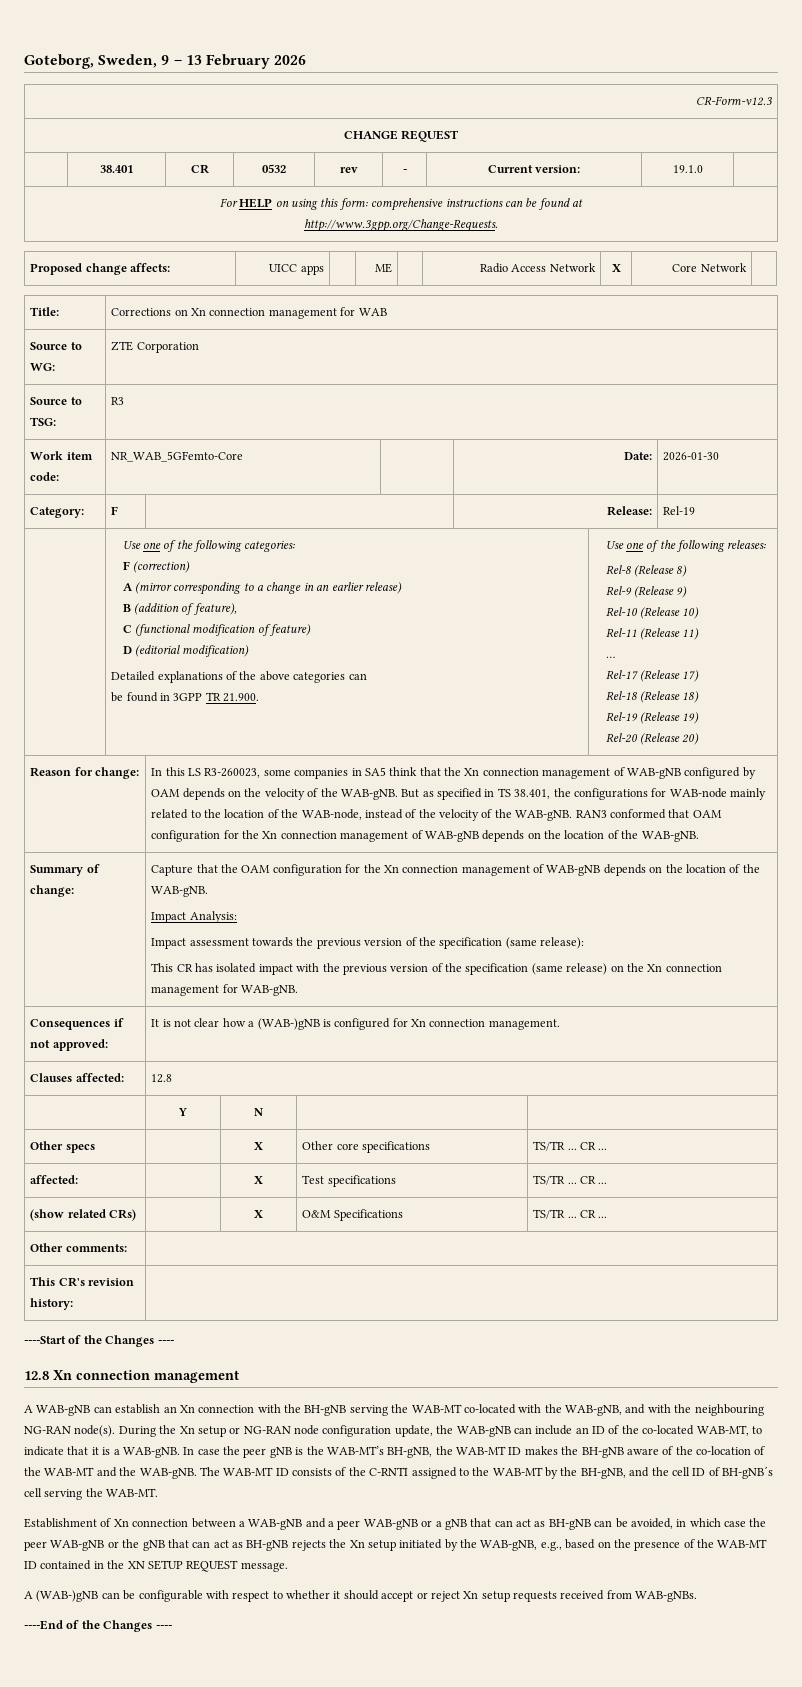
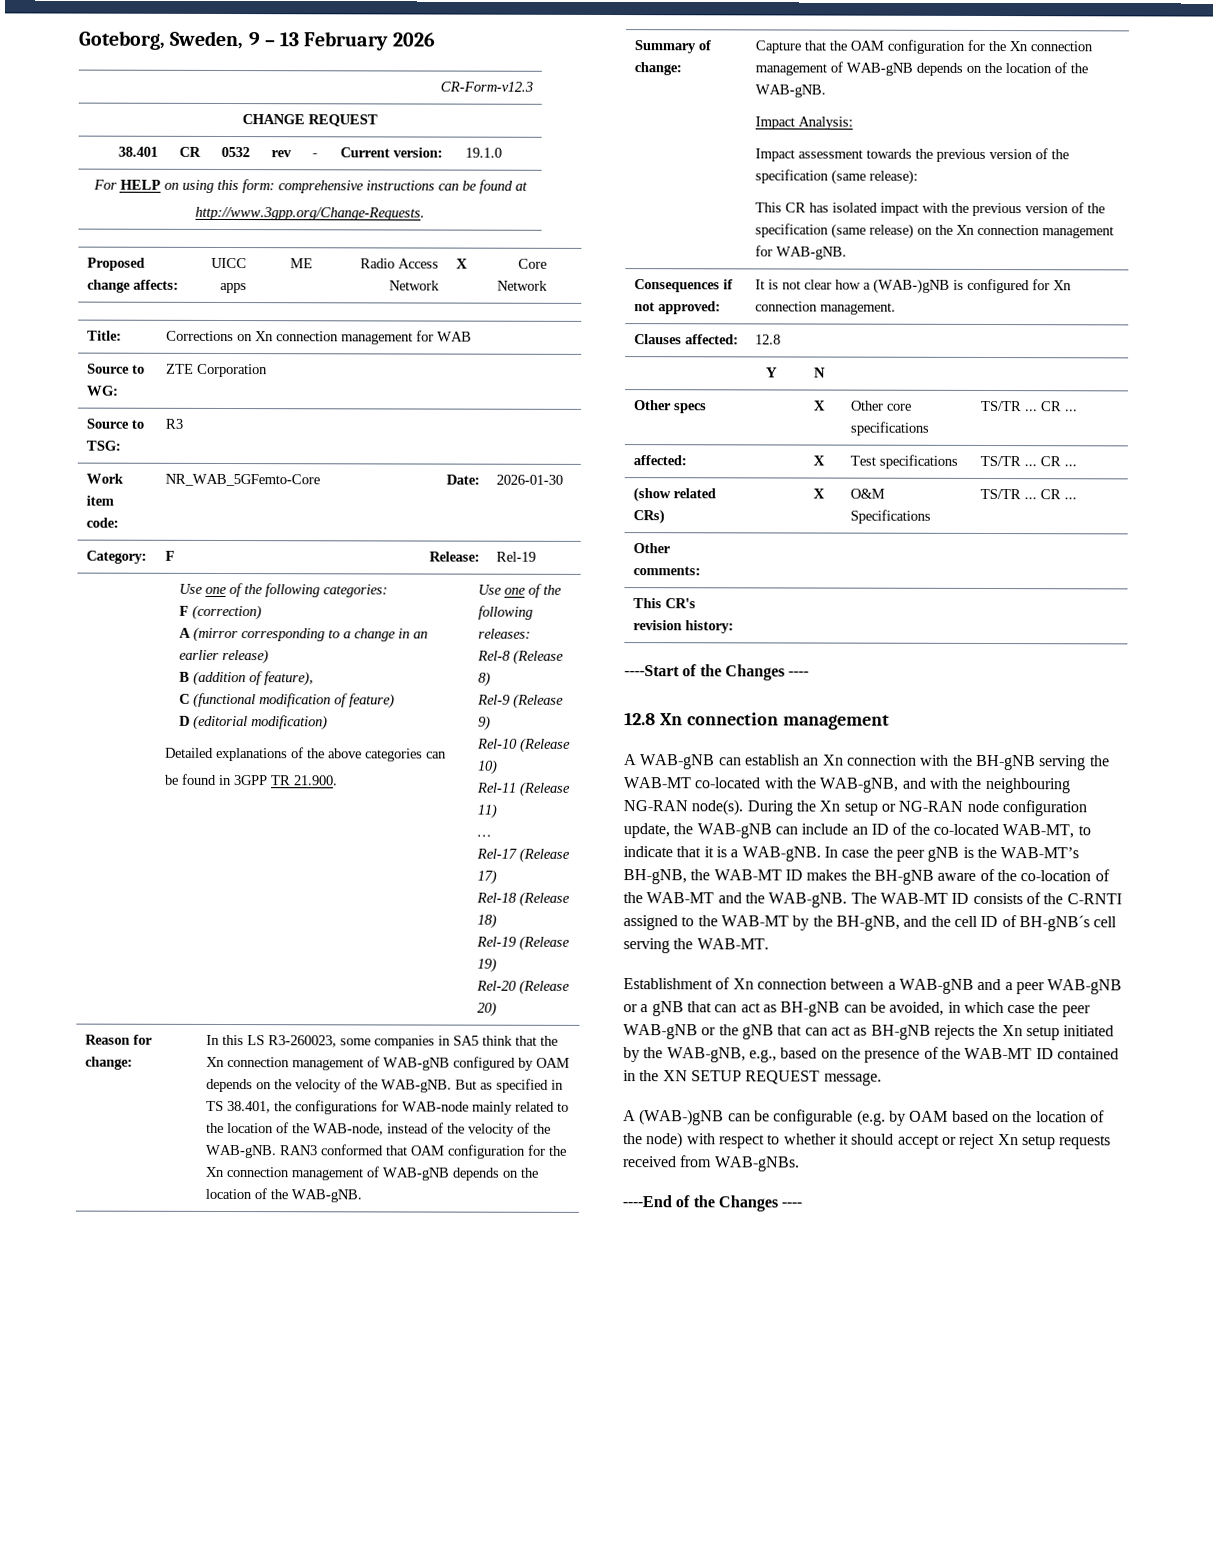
- A (WAB-)gNB can be configurable with respect to whether it should accept or reject Xn setup requests received from WAB-gNBs.
+ A (WAB-)gNB can be configurable (e.g. by OAM based on the location of the node) with respect to whether it should accept or reject Xn setup requests received from WAB-gNBs.

